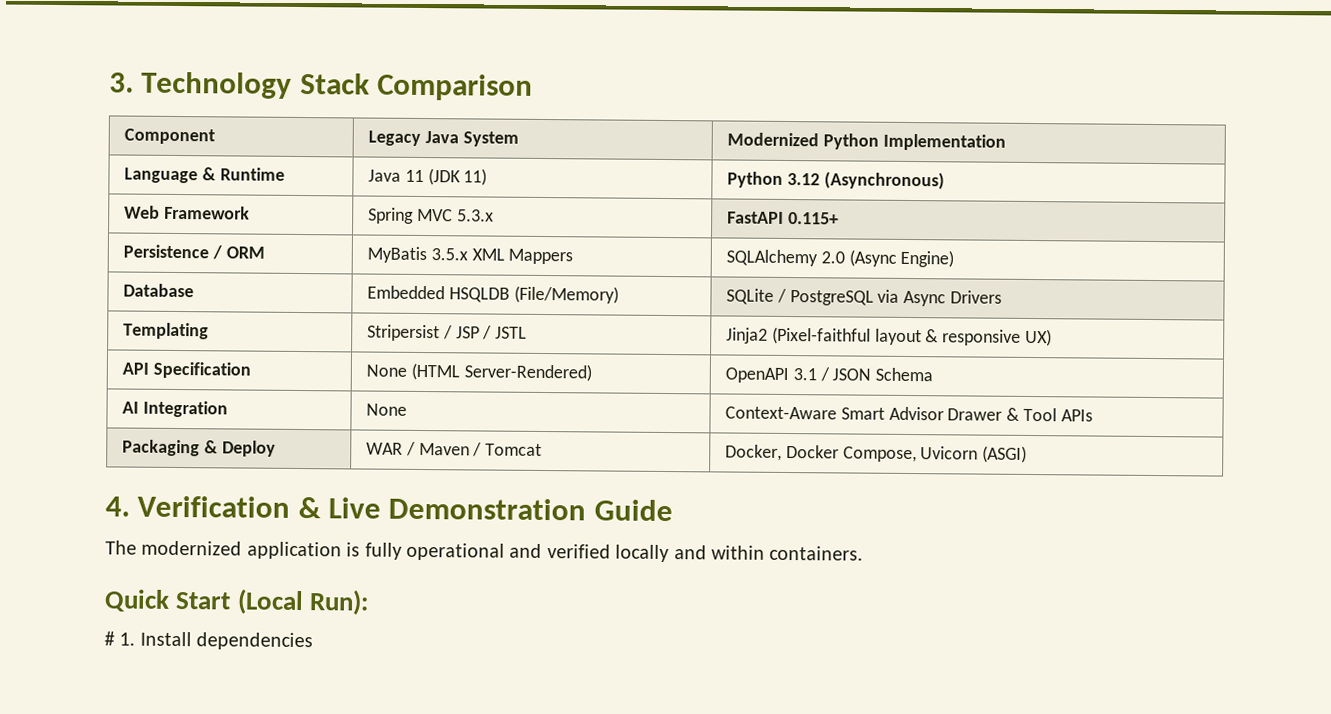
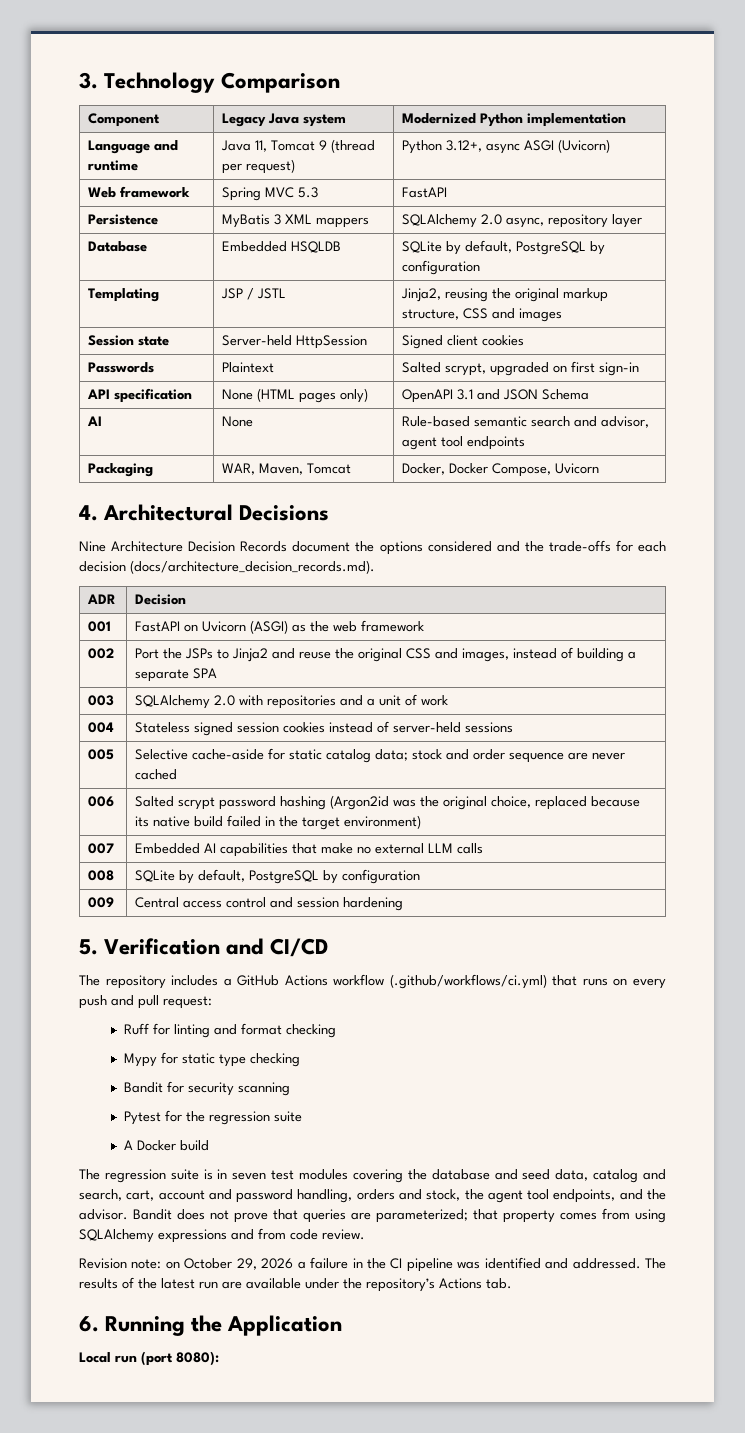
- 3. Technology Stack Comparison
+ 3. Technology Comparison
- Component | Legacy Java System | Modernized Python Implementation
+ Component | Legacy Java system | Modernized Python implementation
- Language & Runtime | Java 11 (JDK 11) | Python 3.12 (Asynchronous)
+ Language and runtime | Java 11, Tomcat 9 (thread per request) | Python 3.12+, async ASGI (Uvicorn)
- Web Framework | Spring MVC 5.3.x | FastAPI 0.115+
+ Web framework | Spring MVC 5.3 | FastAPI
- Persistence / ORM | MyBatis 3.5.x XML Mappers | SQLAlchemy 2.0 (Async Engine)
+ Persistence | MyBatis 3 XML mappers | SQLAlchemy 2.0 async, repository layer
- Database | Embedded HSQLDB (File/Memory) | SQLite / PostgreSQL via Async Drivers
+ Database | Embedded HSQLDB | SQLite by default, PostgreSQL by configuration
- Templating | Stripersist / JSP / JSTL | Jinja2 (Pixel-faithful layout & responsive UX)
+ Templating | JSP / JSTL | Jinja2, reusing the original markup structure, CSS and images
+ Session state | Server-held HttpSession | Signed client cookies
+ Passwords | Plaintext | Salted scrypt, upgraded on first sign-in
- API Specification | None (HTML Server-Rendered) | OpenAPI 3.1 / JSON Schema
+ API specification | None (HTML pages only) | OpenAPI 3.1 and JSON Schema
- AI Integration | None | Context-Aware Smart Advisor Drawer & Tool APIs
- Packaging & Deploy | WAR / Maven / Tomcat | Docker, Docker Compose, Uvicorn (ASGI)
+ AI | None | Rule-based semantic search and advisor, agent tool endpoints
+ Packaging | WAR, Maven, Tomcat | Docker, Docker Compose, Uvicorn
- 4. Verification & Live Demonstration Guide
- The modernized application is fully operational and verified locally and within containers.
- Quick Start (Local Run):
- # 1. Install dependencies
+ 4. Architectural Decisions
+ Nine Architecture Decision Records document the options considered and the trade-offs for each decision (docs/architecture_decision_records.md).
+ ADR | Decision
+ 001 | FastAPI on Uvicorn (ASGI) as the web framework
+ 002 | Port the JSPs to Jinja2 and reuse the original CSS and images, instead of building a separate SPA
+ 003 | SQLAlchemy 2.0 with repositories and a unit of work
+ 004 | Stateless signed session cookies instead of server-held sessions
+ 005 | Selective cache-aside for static catalog data; stock and order sequence are never cached
+ 006 | Salted scrypt password hashing (Argon2id was the original choice, replaced because its native build failed in the target environment)
+ 007 | Embedded AI capabilities that make no external LLM calls
+ 008 | SQLite by default, PostgreSQL by configuration
+ 009 | Central access control and session hardening
+ 5. Verification and CI/CD
+ The repository includes a GitHub Actions workflow (.github/workflows/ci.yml) that runs on every push and pull request:
+ Ruff for linting and format checking
+ Mypy for static type checking
+ Bandit for security scanning
+ Pytest for the regression suite
+ A Docker build
+ The regression suite is in seven test modules covering the database and seed data, catalog and search, cart, account and password handling, orders and stock, the agent tool endpoints, and the advisor. Bandit does not prove that queries are parameterized; that property comes from using SQLAlchemy expressions and from code review.
+ Revision note: on October 29, 2026 a failure in the CI pipeline was identified and addressed. The results of the latest run are available under the repository’s Actions tab.
+ 6. Running the Application
+ Local run (port 8080):

